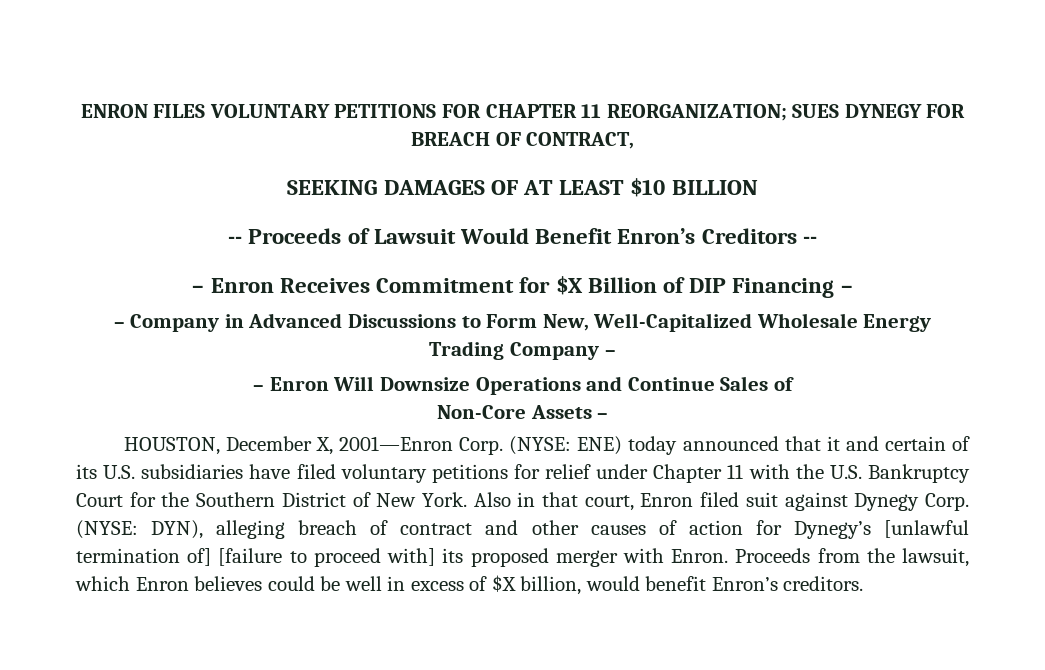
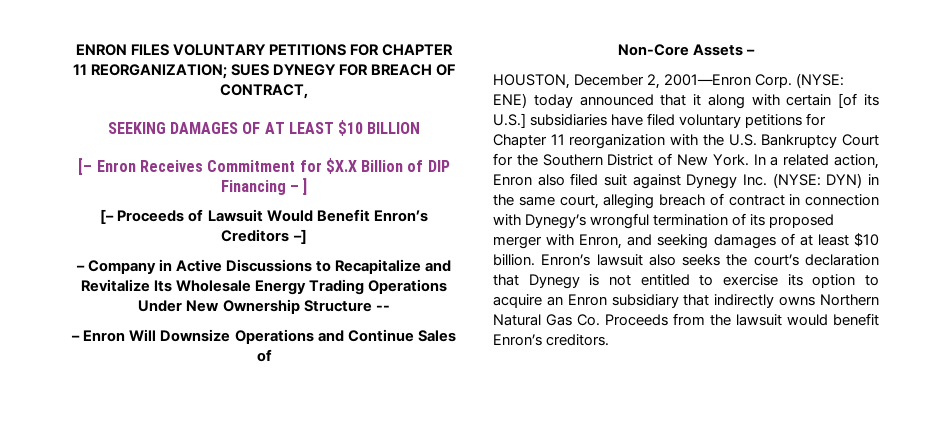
- -- Proceeds of Lawsuit Would Benefit Enron’s Creditors --
- – Enron Receives Commitment for $X Billion of DIP Financing –
+ [– Enron Receives Commitment for $X.X Billion of DIP Financing – ]
+ [– Proceeds of Lawsuit Would Benefit Enron’s Creditors –]
- – Company in Advanced Discussions to Form New, Well-Capitalized Wholesale Energy Trading Company –
+ – Company in Active Discussions to Recapitalize and Revitalize Its Wholesale Energy Trading Operations Under New Ownership Structure --
- HOUSTON, December X, 2001—Enron Corp.
+ HOUSTON, December 2, 2001—Enron Corp.
- (NYSE: ENE) today announced that it and certain of its U.S. subsidiaries have filed voluntary petitions for relief under Chapter 11 with the U.S. Bankruptcy Court for the Southern District of New York.
+ (NYSE: ENE) today announced that it along with certain [of its U.S.] subsidiaries have filed voluntary petitions for Chapter 11 reorganization with the U.S. Bankruptcy Court for the Southern District of New York.
- Also in that court, Enron filed suit against Dynegy Corp. (NYSE: DYN), alleging breach of contract and other causes of action for Dynegy’s [unlawful termination of] [failure to proceed with] its proposed merger with Enron. Proceeds from the lawsuit, which Enron believes could be well in excess of $X billion, would benefit Enron’s creditors.
+ In a related action, Enron also filed suit against Dynegy Inc. (NYSE: DYN) in the same court, alleging breach of contract in connection with Dynegy’s wrongful termination of its proposed merger with Enron, and seeking damages of at least $10 billion. Enron’s lawsuit also seeks the court’s declaration that Dynegy is not entitled to exercise its option to acquire an Enron subsidiary that indirectly owns Northern Natural Gas Co. Proceeds from the lawsuit would benefit Enron’s creditors.

